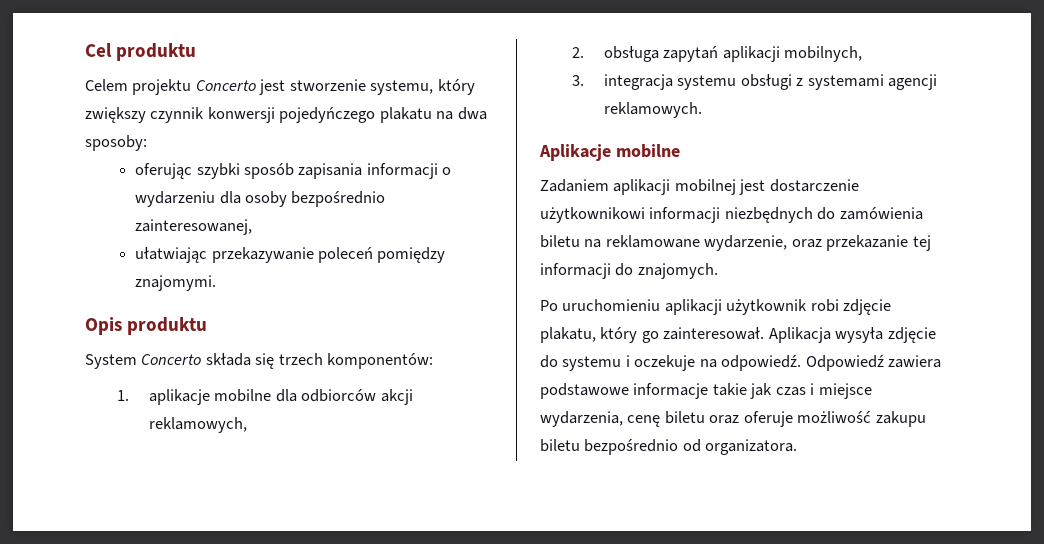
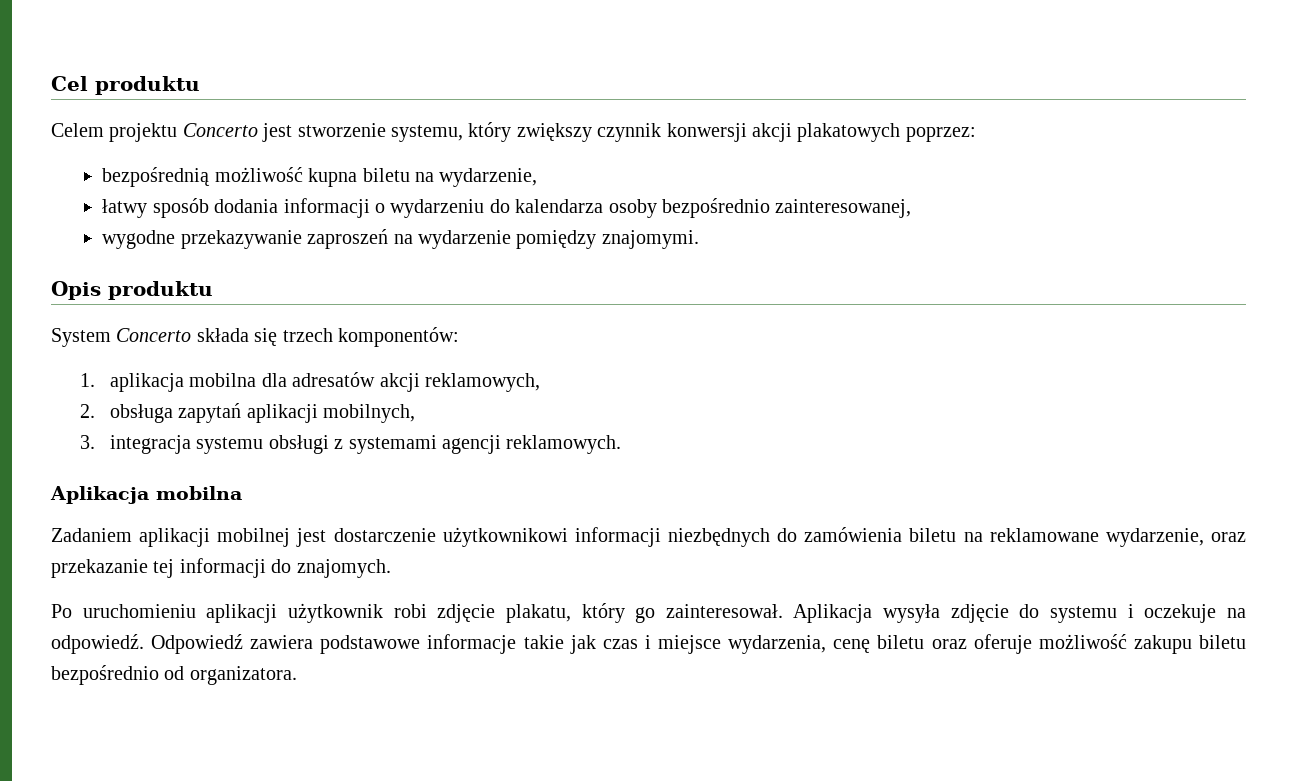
- Celem projektu Concerto jest stworzenie systemu, który zwiększy czynnik konwersji pojedyńczego plakatu na dwa sposoby:
- oferując szybki sposób zapisania informacji o wydarzeniu dla osoby bezpośrednio zainteresowanej,
+ Celem projektu Concerto jest stworzenie systemu, który zwiększy czynnik konwersji akcji plakatowych poprzez:
+ bezpośrednią możliwość kupna biletu na wydarzenie,
+ łatwy sposób dodania informacji o wydarzeniu do kalendarza osoby bezpośrednio zainteresowanej,
- ułatwiając przekazywanie poleceń pomiędzy znajomymi.
+ wygodne przekazywanie zaproszeń na wydarzenie pomiędzy znajomymi.
- 1. aplikacje mobilne dla odbiorców akcji reklamowych,
+ 1. aplikacja mobilna dla adresatów akcji reklamowych,
- Aplikacje mobilne
+ Aplikacja mobilna

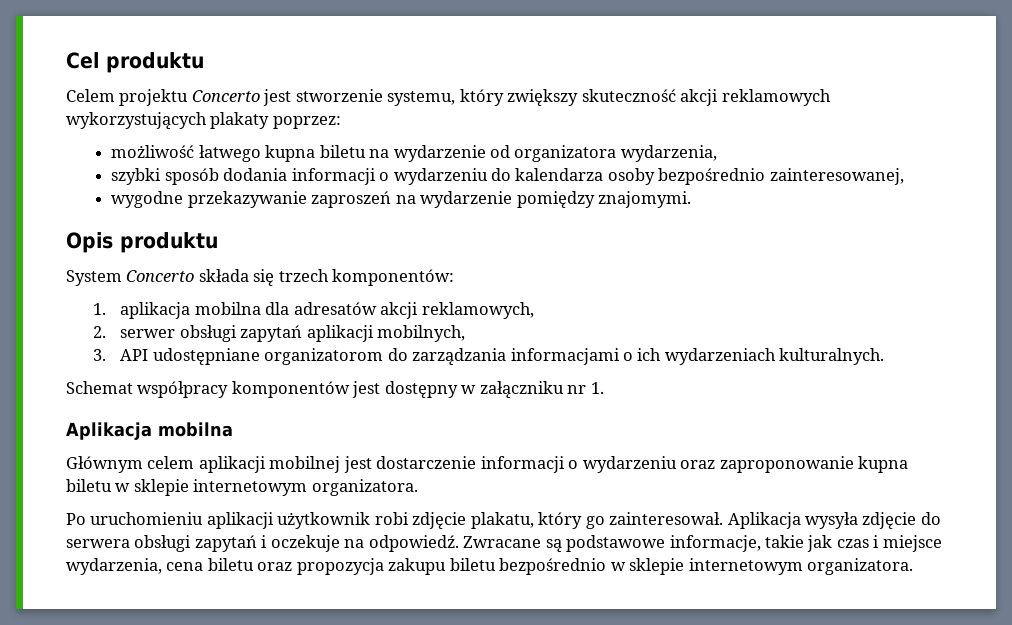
- Celem projektu Concerto jest stworzenie systemu, który zwiększy czynnik konwersji akcji plakatowych poprzez:
+ Celem projektu Concerto jest stworzenie systemu, który zwiększy skuteczność akcji reklamowych wykorzystujących plakaty poprzez:
- bezpośrednią możliwość kupna biletu na wydarzenie,
- łatwy sposób dodania informacji o wydarzeniu do kalendarza osoby bezpośrednio zainteresowanej,
+ możliwość łatwego kupna biletu na wydarzenie od organizatora wydarzenia,
+ szybki sposób dodania informacji o wydarzeniu do kalendarza osoby bezpośrednio zainteresowanej,
- 2. obsługa zapytań aplikacji mobilnych,
+ 2. serwer obsługi zapytań aplikacji mobilnych,
- 3. integracja systemu obsługi z systemami agencji reklamowych.
+ 3. API udostępniane organizatorom do zarządzania informacjami o ich wydarzeniach kulturalnych.
+ Schemat współpracy komponentów jest dostępny w załączniku nr 1.
- Zadaniem aplikacji mobilnej jest dostarczenie użytkownikowi informacji niezbędnych do zamówienia biletu na reklamowane wydarzenie, oraz przekazanie tej informacji do znajomych.
+ Głównym celem aplikacji mobilnej jest dostarczenie informacji o wydarzeniu oraz zaproponowanie kupna biletu w sklepie internetowym organizatora.
- Aplikacja wysyła zdjęcie do systemu i oczekuje na odpowiedź.
+ Aplikacja wysyła zdjęcie do serwera obsługi zapytań i oczekuje na odpowiedź.
- Odpowiedź zawiera podstawowe informacje takie jak czas i miejsce wydarzenia, cenę biletu oraz oferuje możliwość zakupu biletu bezpośrednio od organizatora.
+ Zwracane są podstawowe informacje, takie jak czas i miejsce wydarzenia, cena biletu oraz propozycja zakupu biletu bezpośrednio w sklepie internetowym organizatora.

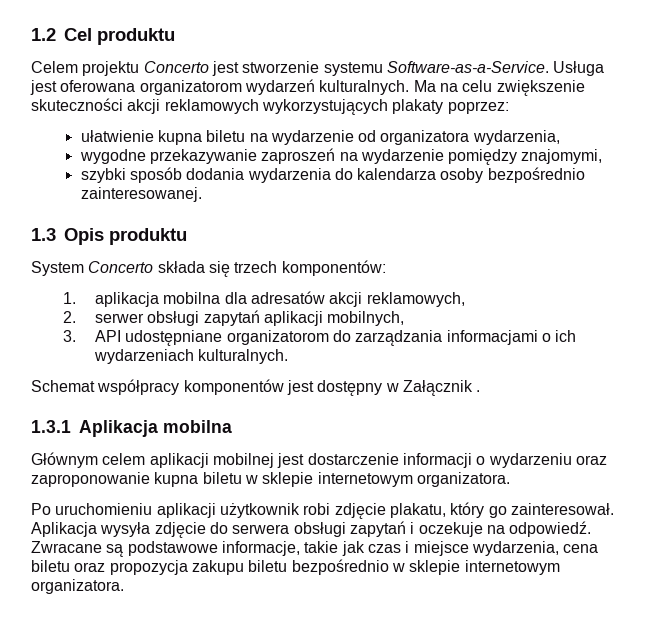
- Cel produktu
+ 1.2 Cel produktu
- Celem projektu Concerto jest stworzenie systemu, który zwiększy skuteczność akcji reklamowych wykorzystujących plakaty poprzez:
+ Celem projektu Concerto jest stworzenie systemu Software-as-a-Service. Usługa jest oferowana organizatorom wydarzeń kulturalnych. Ma na celu zwiększenie skuteczności akcji reklamowych wykorzystujących plakaty poprzez:
- możliwość łatwego kupna biletu na wydarzenie od organizatora wydarzenia,
+ ułatwienie kupna biletu na wydarzenie od organizatora wydarzenia,
- szybki sposób dodania informacji o wydarzeniu do kalendarza osoby bezpośrednio zainteresowanej,
- wygodne przekazywanie zaproszeń na wydarzenie pomiędzy znajomymi.
- Opis produktu
+ wygodne przekazywanie zaproszeń na wydarzenie pomiędzy znajomymi,
+ szybki sposób dodania wydarzenia do kalendarza osoby bezpośrednio zainteresowanej.
+ 1.3 Opis produktu
- Schemat współpracy komponentów jest dostępny w załączniku nr 1.
- Aplikacja mobilna
+ Schemat współpracy komponentów jest dostępny w Załącznik .
+ 1.3.1 Aplikacja mobilna

